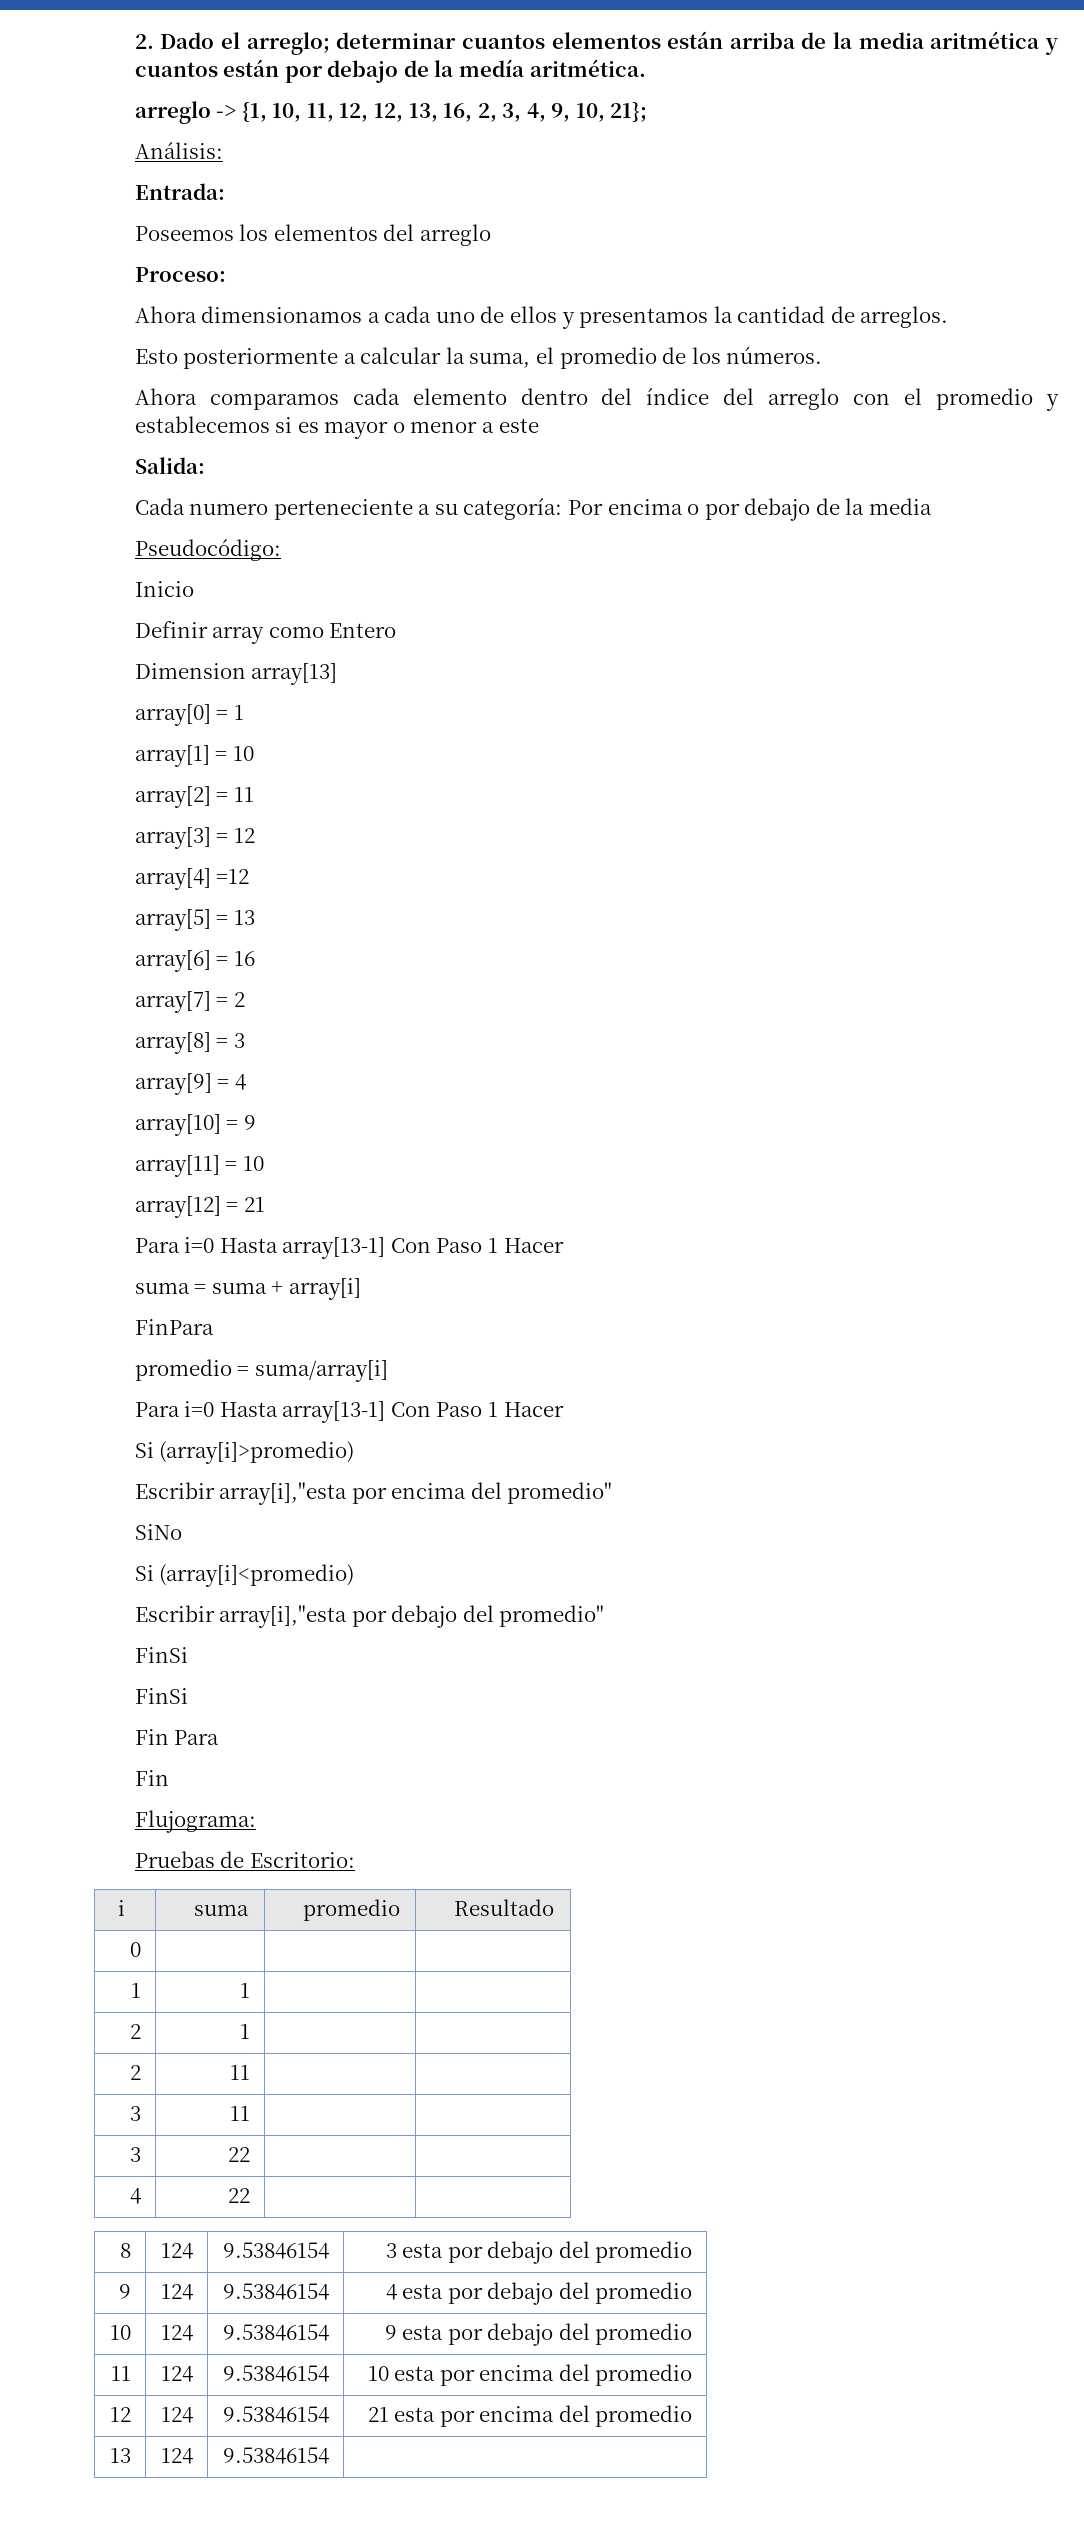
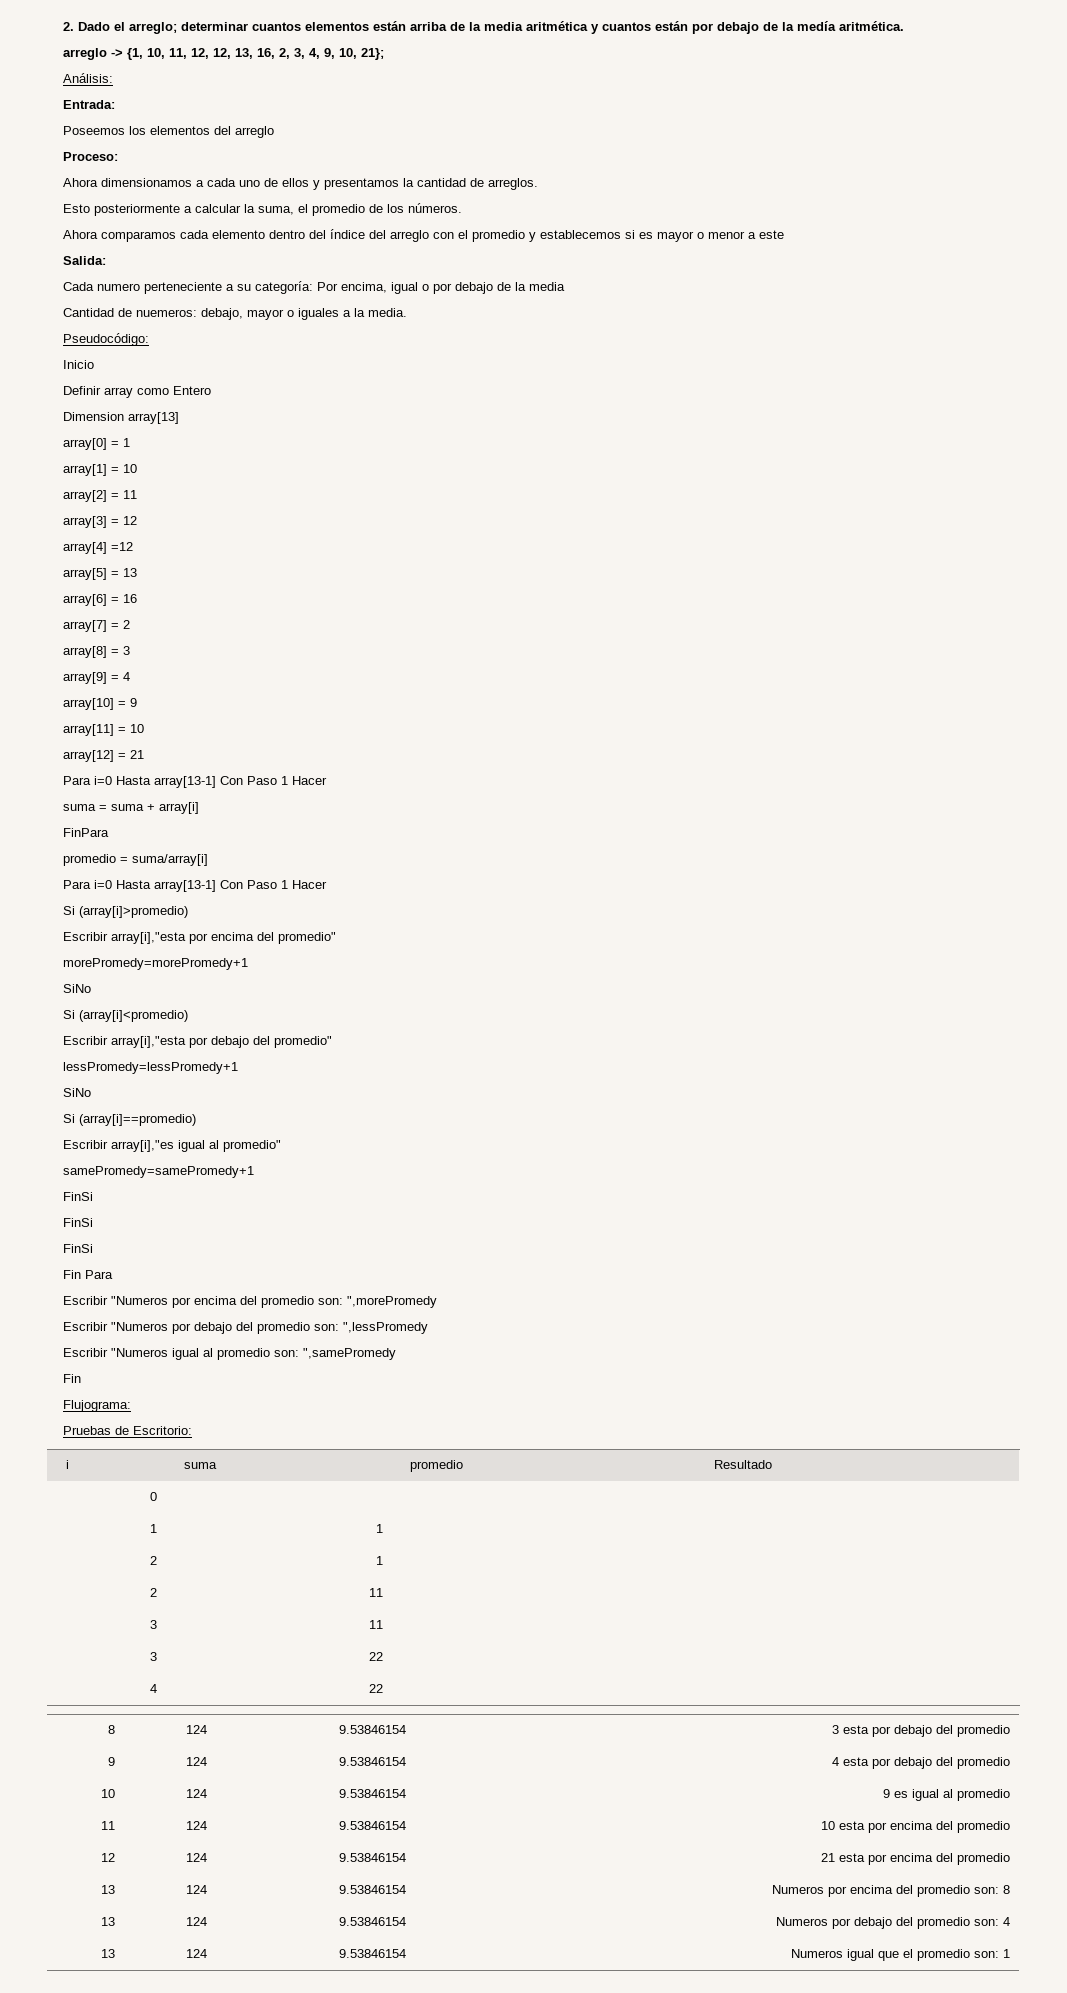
- Cada numero perteneciente a su categoría: Por encima o por debajo de la media
+ Cada numero perteneciente a su categoría: Por encima, igual o por debajo de la media
+ Cantidad de nuemeros: debajo, mayor o iguales a la media.
+ morePromedy=morePromedy+1
  Escribir array[i],"esta por debajo del promedio"
+ lessPromedy=lessPromedy+1
+ SiNo
+ Si (array[i]==promedio)
+ Escribir array[i],"es igual al promedio"
+ samePromedy=samePromedy+1
+ FinSi
  FinSi
  FinSi
  Fin Para
+ Escribir "Numeros por encima del promedio son: ",morePromedy
+ Escribir "Numeros por debajo del promedio son: ",lessPromedy
+ Escribir "Numeros igual al promedio son: ",samePromedy
- 10 | 124 | 9.53846154 | 9 esta por debajo del promedio
+ 10 | 124 | 9.53846154 | 9 es igual al promedio
- 13 | 124 | 9.53846154 |
+ 13 | 124 | 9.53846154 | Numeros por encima del promedio son: 8
+ 13 | 124 | 9.53846154 | Numeros por debajo del promedio son: 4
+ 13 | 124 | 9.53846154 | Numeros igual que el promedio son: 1

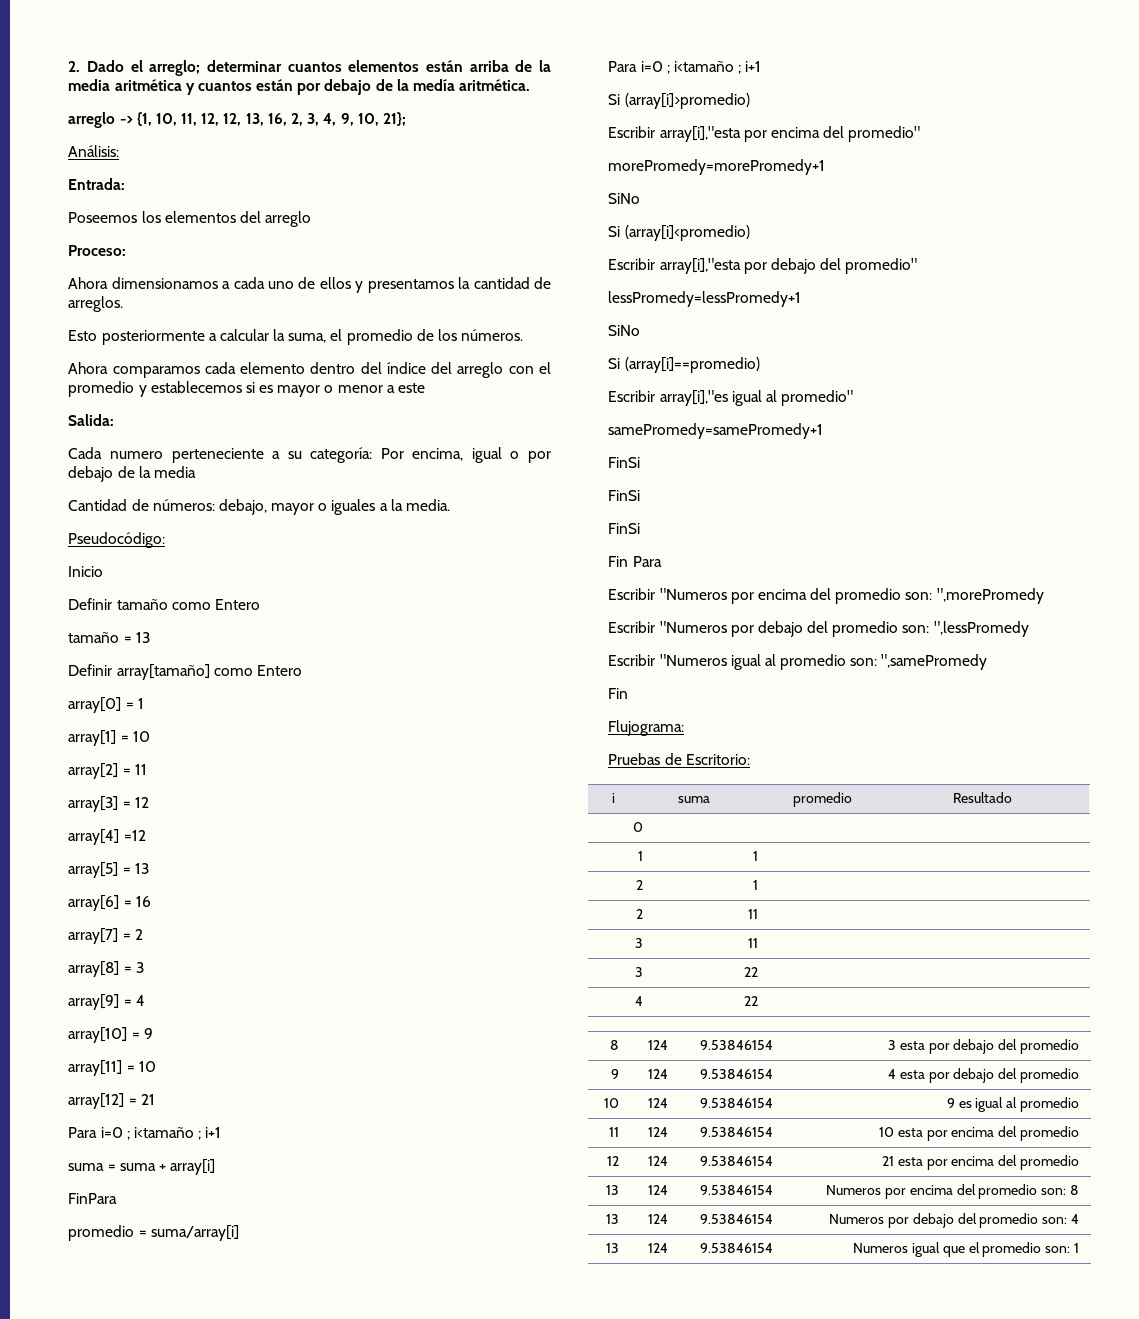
- Cantidad de nuemeros: debajo, mayor o iguales a la media.
+ Cantidad de números: debajo, mayor o iguales a la media.
- Definir array como Entero
- Dimension array[13]
+ Definir tamaño como Entero
+ tamaño = 13
+ Definir array[tamaño] como Entero
  array[12] = 21
- Para i=0 Hasta array[13-1] Con Paso 1 Hacer
+ Para i=0 ; i<tamaño ; i+1
  promedio = suma/array[i]
- Para i=0 Hasta array[13-1] Con Paso 1 Hacer
+ Para i=0 ; i<tamaño ; i+1

